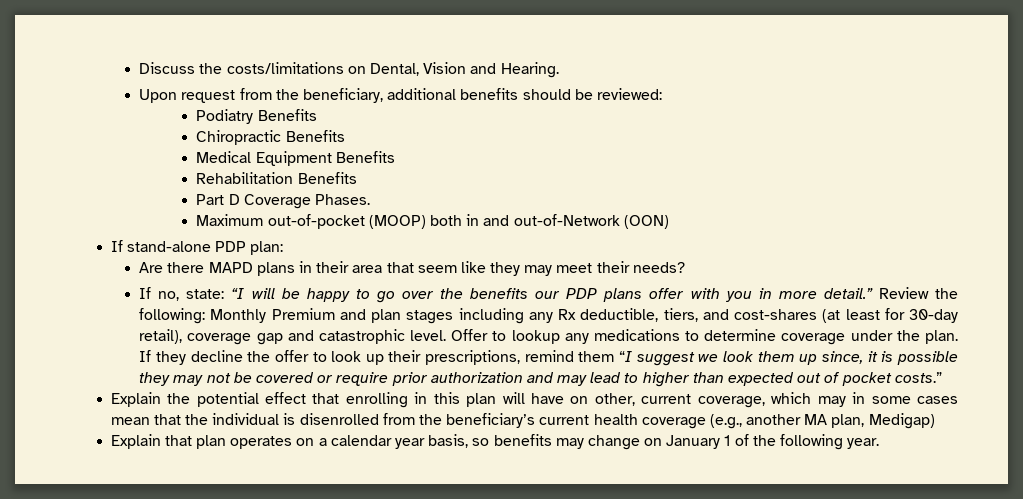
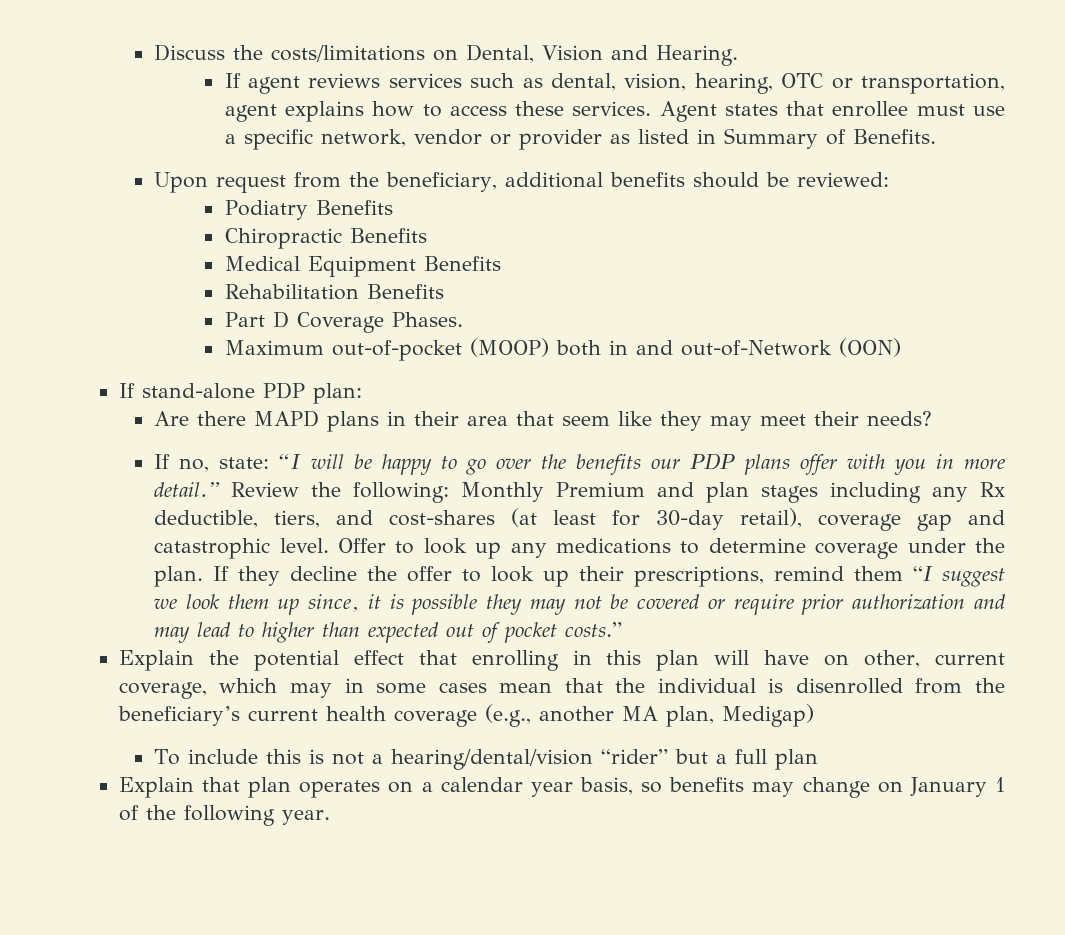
+ If agent reviews services such as dental, vision, hearing, OTC or transportation, agent explains how to access these services. Agent states that enrollee must use a specific network, vendor or provider as listed in Summary of Benefits.
- Offer to lookup any medications to determine coverage under the plan.
+ Offer to look up any medications to determine coverage under the plan.
+ To include this is not a hearing/dental/vision “rider” but a full plan

